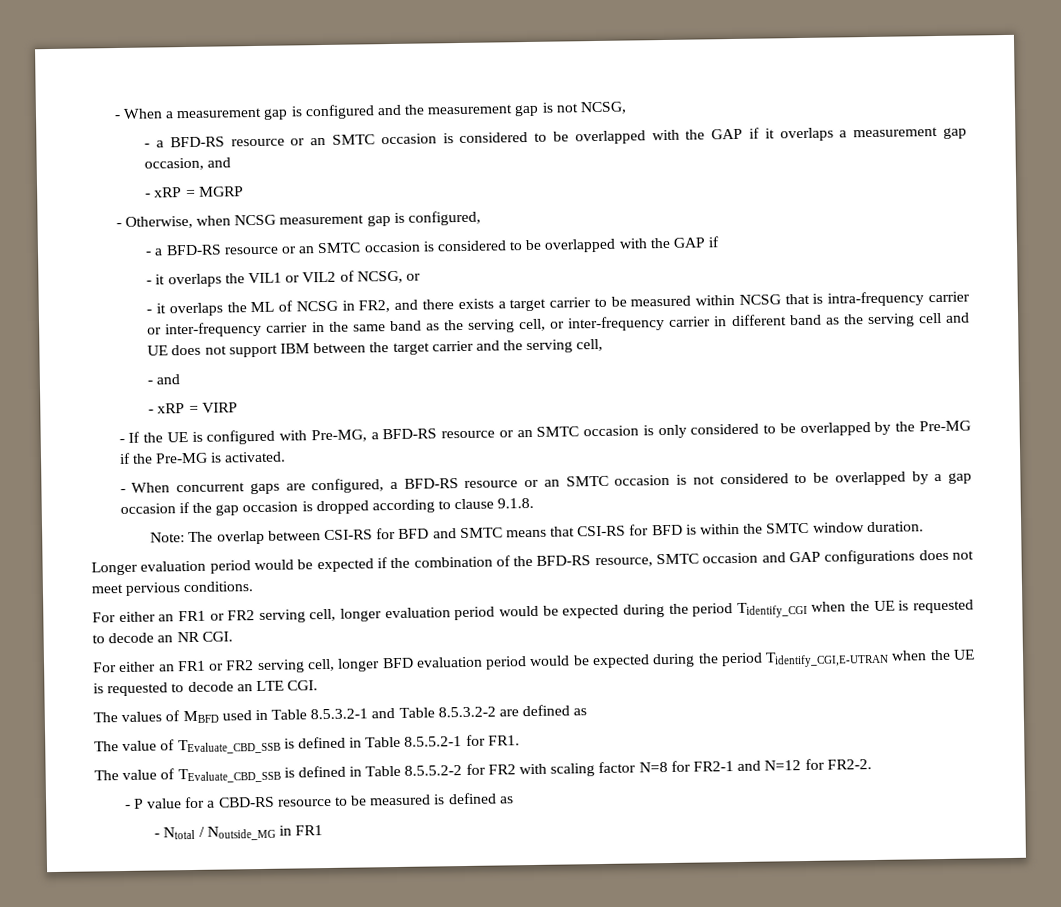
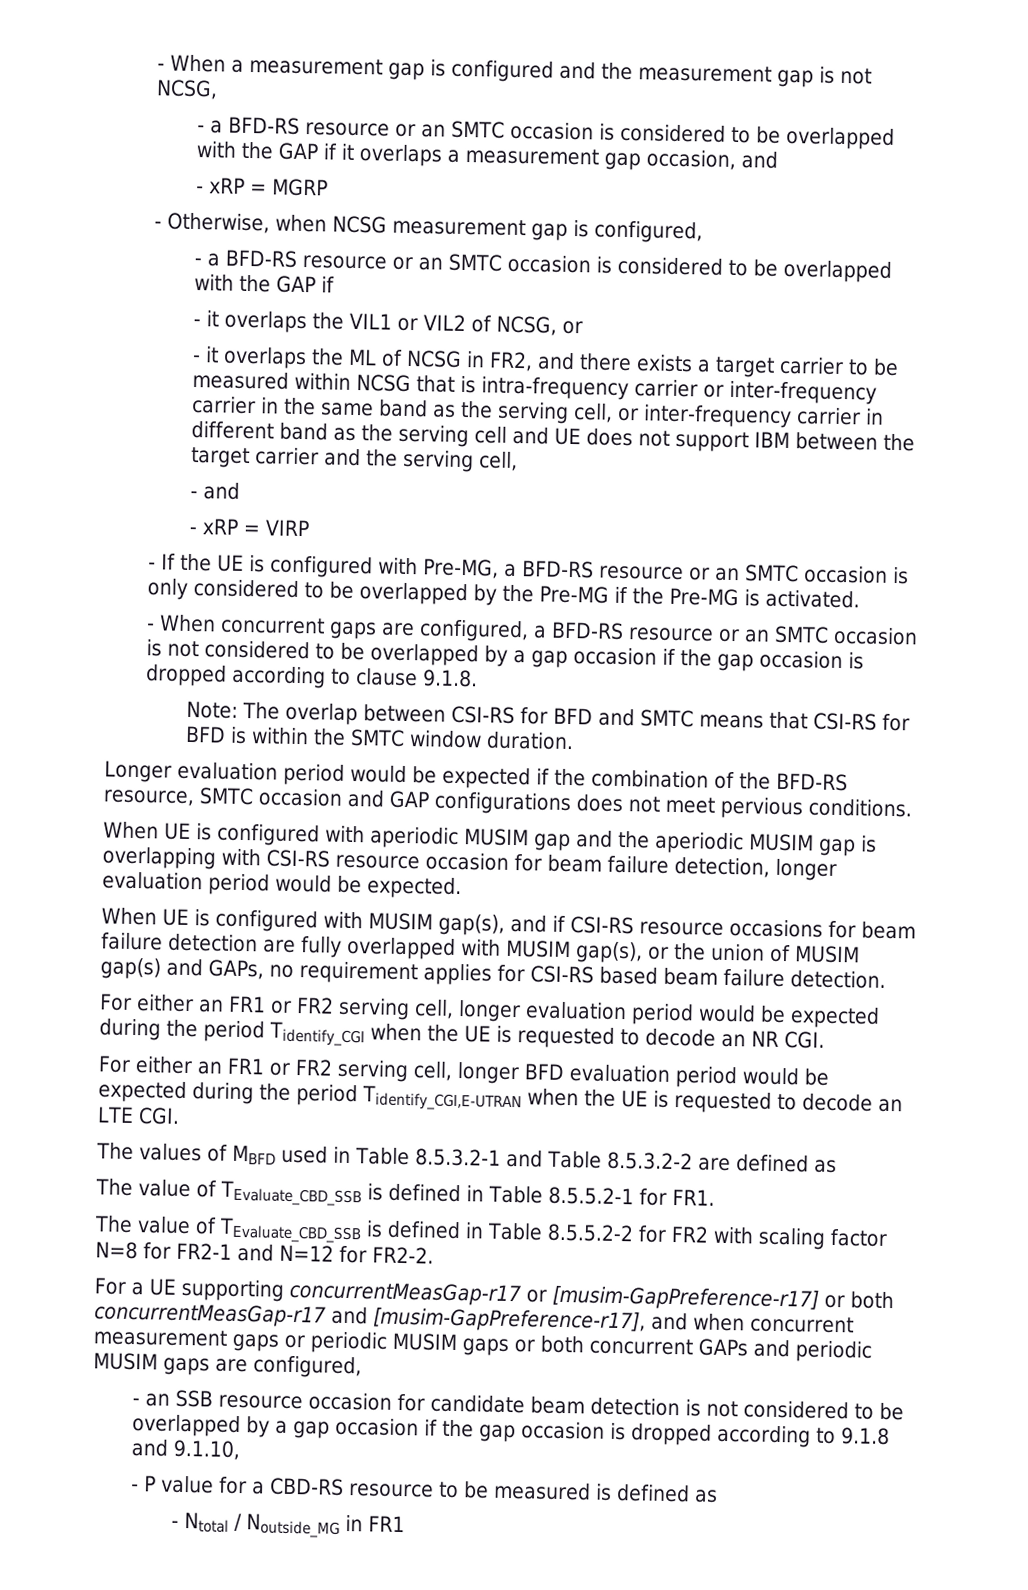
+ When UE is configured with aperiodic MUSIM gap and the aperiodic MUSIM gap is overlapping with CSI-RS resource occasion for beam failure detection, longer evaluation period would be expected.
+ When UE is configured with MUSIM gap(s), and if CSI-RS resource occasions for beam failure detection are fully overlapped with MUSIM gap(s), or the union of MUSIM gap(s) and GAPs, no requirement applies for CSI-RS based beam failure detection.
+ For a UE supporting concurrentMeasGap-r17 or [musim-GapPreference-r17] or both concurrentMeasGap-r17 and [musim-GapPreference-r17], and when concurrent measurement gaps or periodic MUSIM gaps or both concurrent GAPs and periodic MUSIM gaps are configured,
+ - an SSB resource occasion for candidate beam detection is not considered to be overlapped by a gap occasion if the gap occasion is dropped according to 9.1.8 and 9.1.10,

